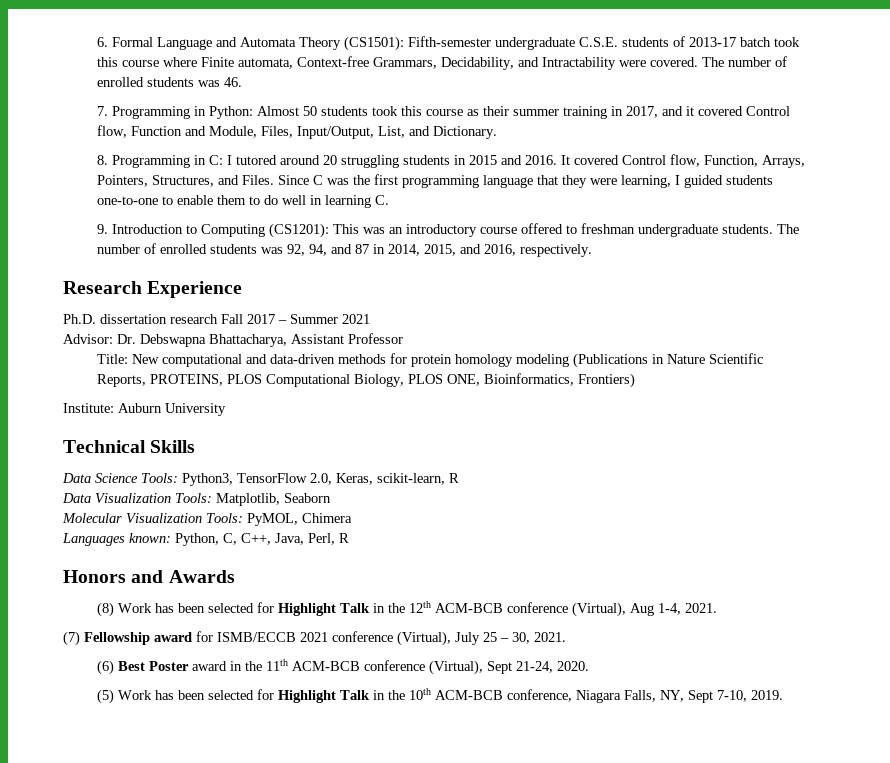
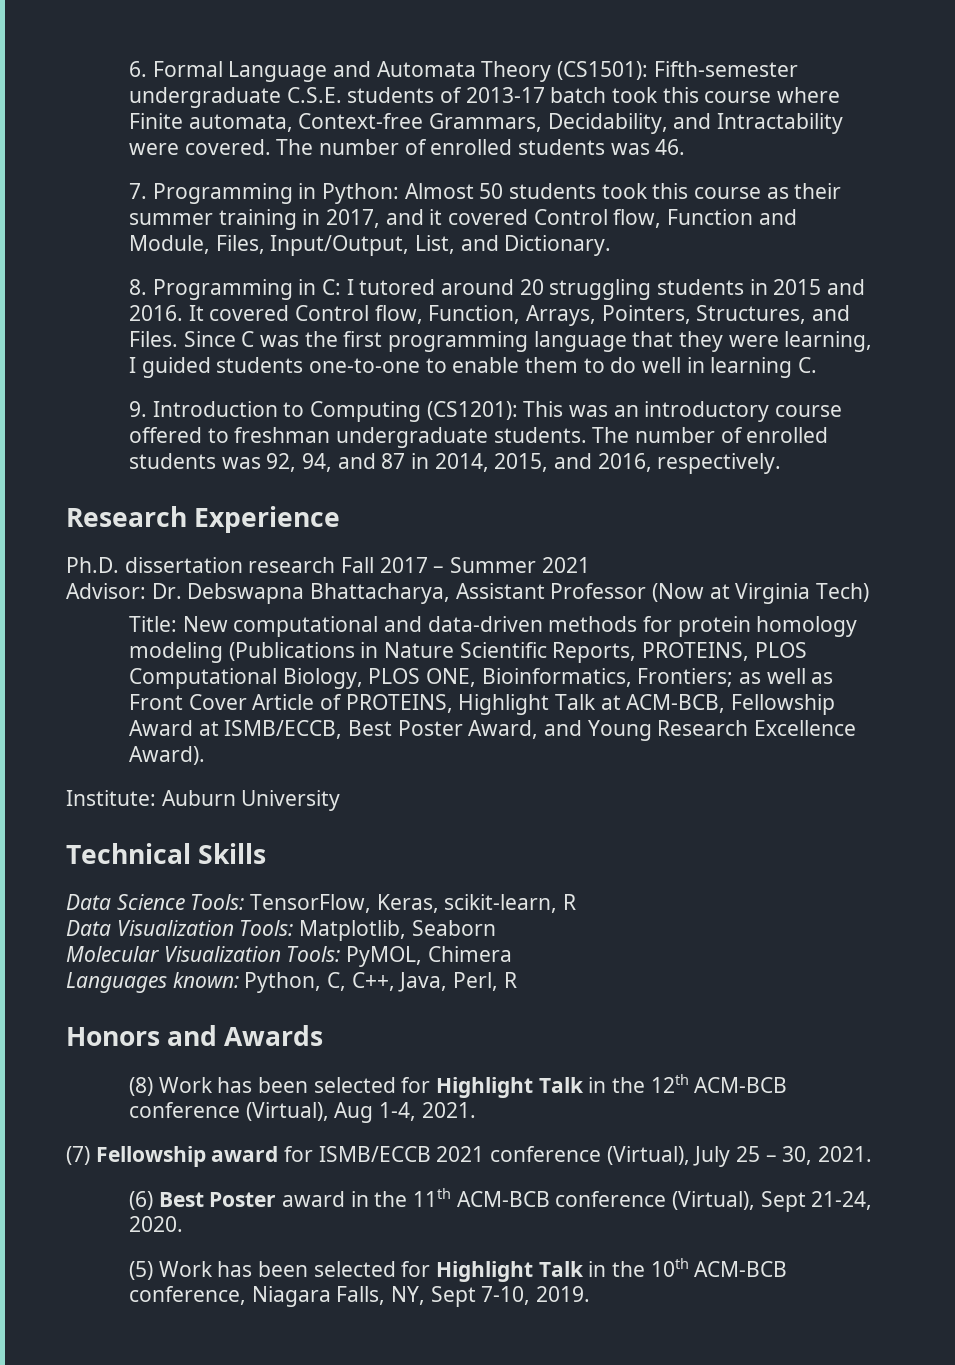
- Advisor: Dr. Debswapna Bhattacharya, Assistant Professor
+ Advisor: Dr. Debswapna Bhattacharya, Assistant Professor (Now at Virginia Tech)
- Title: New computational and data-driven methods for protein homology modeling (Publications in Nature Scientific Reports, PROTEINS, PLOS Computational Biology, PLOS ONE, Bioinformatics, Frontiers)
+ Title: New computational and data-driven methods for protein homology modeling (Publications in Nature Scientific Reports, PROTEINS, PLOS Computational Biology, PLOS ONE, Bioinformatics, Frontiers; as well as Front Cover Article of PROTEINS, Highlight Talk at ACM-BCB, Fellowship Award at ISMB/ECCB, Best Poster Award, and Young Research Excellence Award).
- Data Science Tools: Python3, TensorFlow 2.0, Keras, scikit-learn, R
+ Data Science Tools: TensorFlow, Keras, scikit-learn, R

